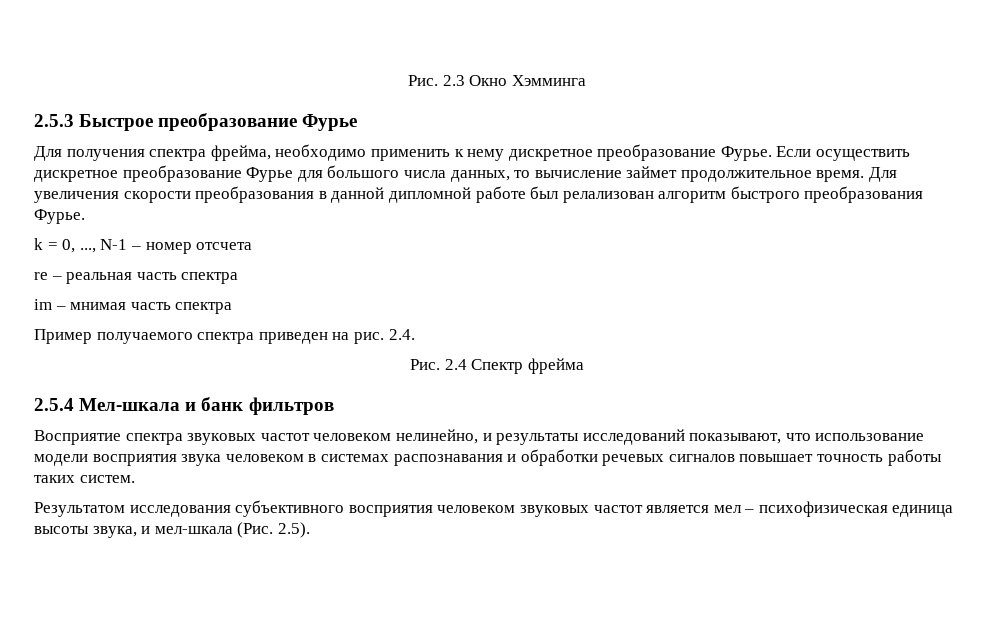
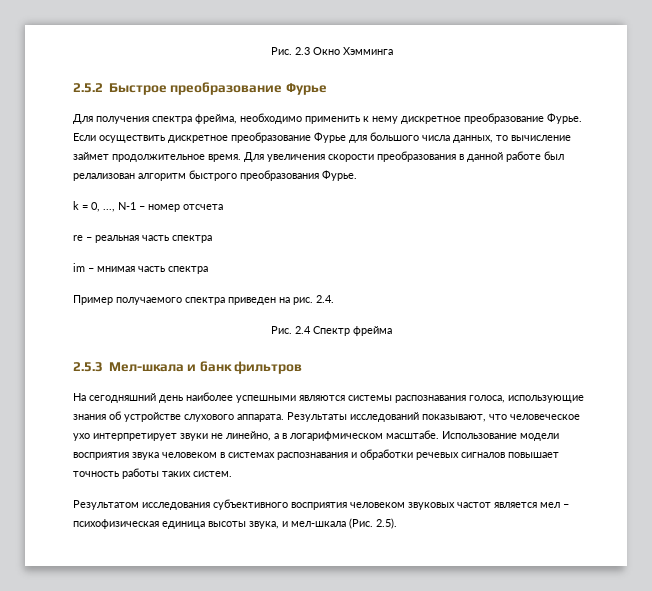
- 2.5.3 Быстрое преобразование Фурье
+ 2.5.2 Быстрое преобразование Фурье
- Для увеличения скорости преобразования в данной дипломной работе был релализован алгоритм быстрого преобразования Фурье.
+ Для увеличения скорости преобразования в данной работе был релализован алгоритм быстрого преобразования Фурье.
- 2.5.4 Мел-шкала и банк фильтров
+ 2.5.3 Мел-шкала и банк фильтров
- Восприятие спектра звуковых частот человеком нелинейно, и результаты исследований показывают, что использование модели восприятия звука человеком в системах распознавания и обработки речевых сигналов повышает точность работы таких систем.
+ На сегодняшний день наиболее успешными являются системы распознавания голоса, использующие знания об устройстве слухового аппарата. Результаты исследований показывают, что человеческое ухо интерпретирует звуки не линейно, а в логарифмическом масштабе. Использование модели восприятия звука человеком в системах распознавания и обработки речевых сигналов повышает точность работы таких систем.

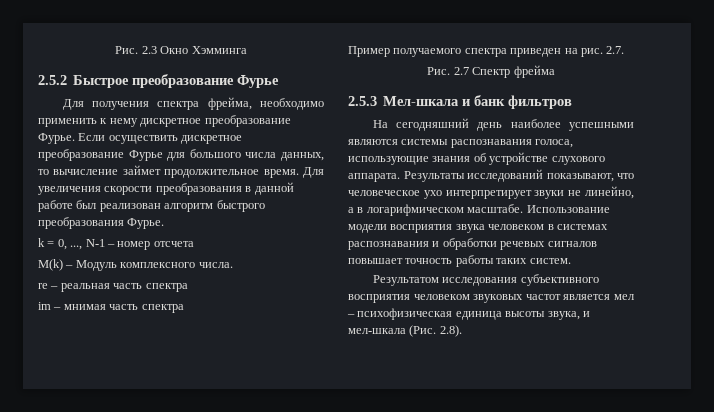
- Для увеличения скорости преобразования в данной работе был релализован алгоритм быстрого преобразования Фурье.
+ Для увеличения скорости преобразования в данной работе был реализован алгоритм быстрого преобразования Фурье.
+ M(k) – Mодуль комплексного числа.
- 2.4.
- Рис. 2.4 Спектр фрейма
+ 2.7.
+ Рис. 2.7 Спектр фрейма
- Результатом исследования субъективного восприятия человеком звуковых частот является мел – психофизическая единица высоты звука, и мел-шкала (Рис. 2.5).
+ Результатом исследования субъективного восприятия человеком звуковых частот является мел – психофизическая единица высоты звука, и мел-шкала (Рис. 2.8).

